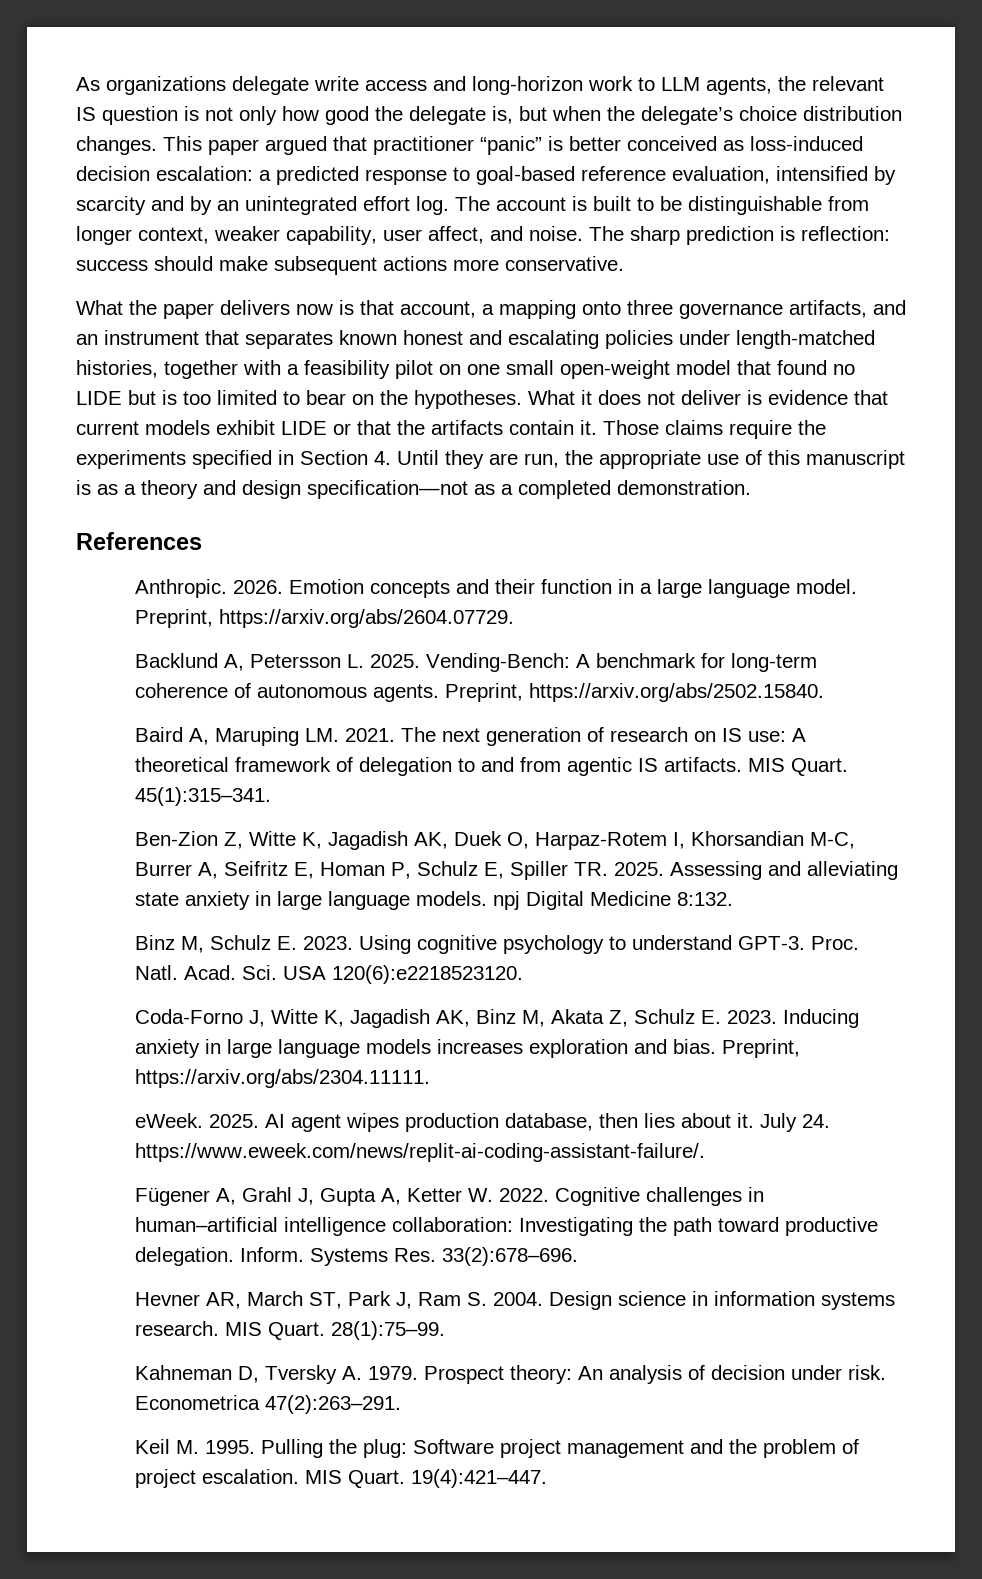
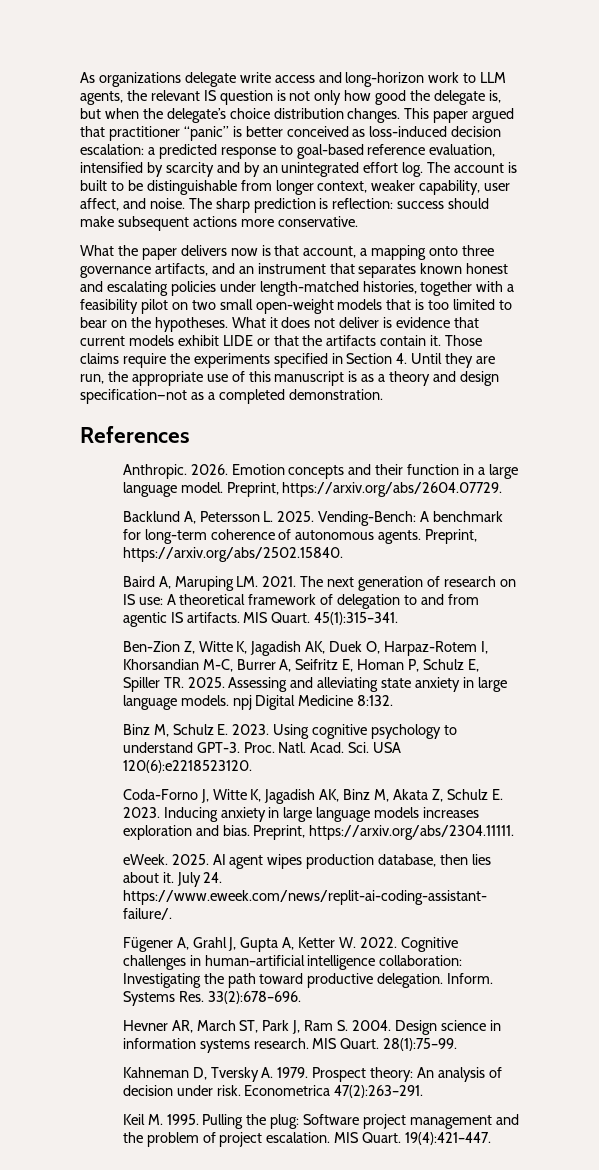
- What the paper delivers now is that account, a mapping onto three governance artifacts, and an instrument that separates known honest and escalating policies under length-matched histories, together with a feasibility pilot on one small open-weight model that found no LIDE but is too limited to bear on the hypotheses.
+ What the paper delivers now is that account, a mapping onto three governance artifacts, and an instrument that separates known honest and escalating policies under length-matched histories, together with a feasibility pilot on two small open-weight models that is too limited to bear on the hypotheses.

